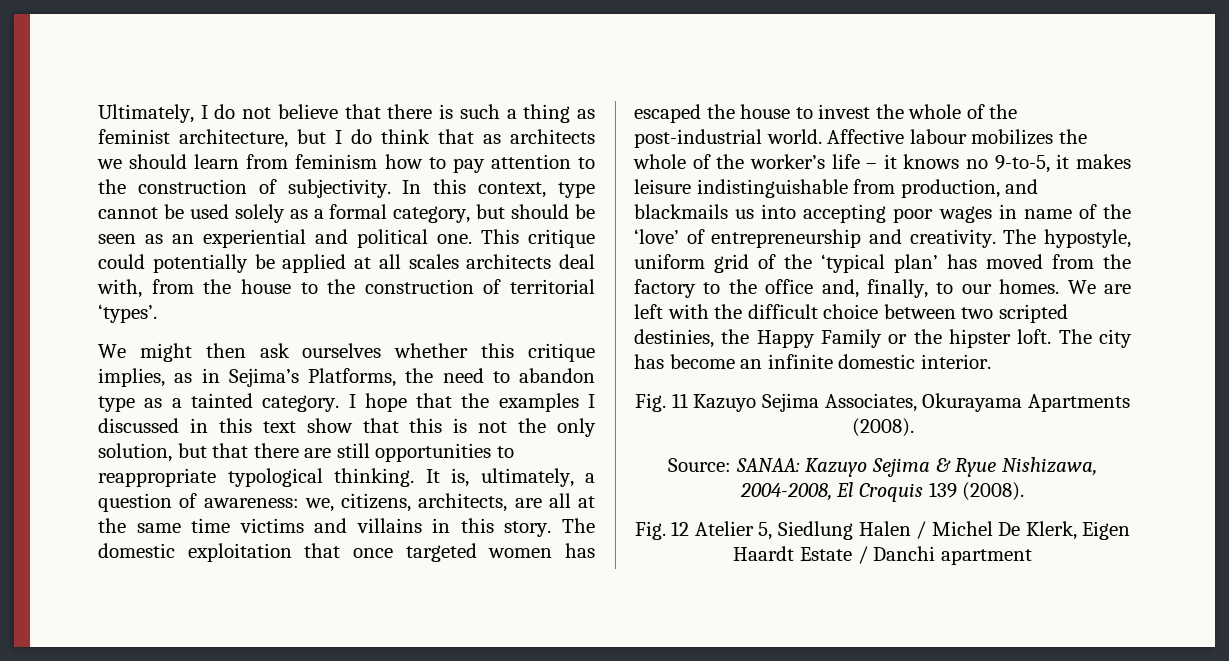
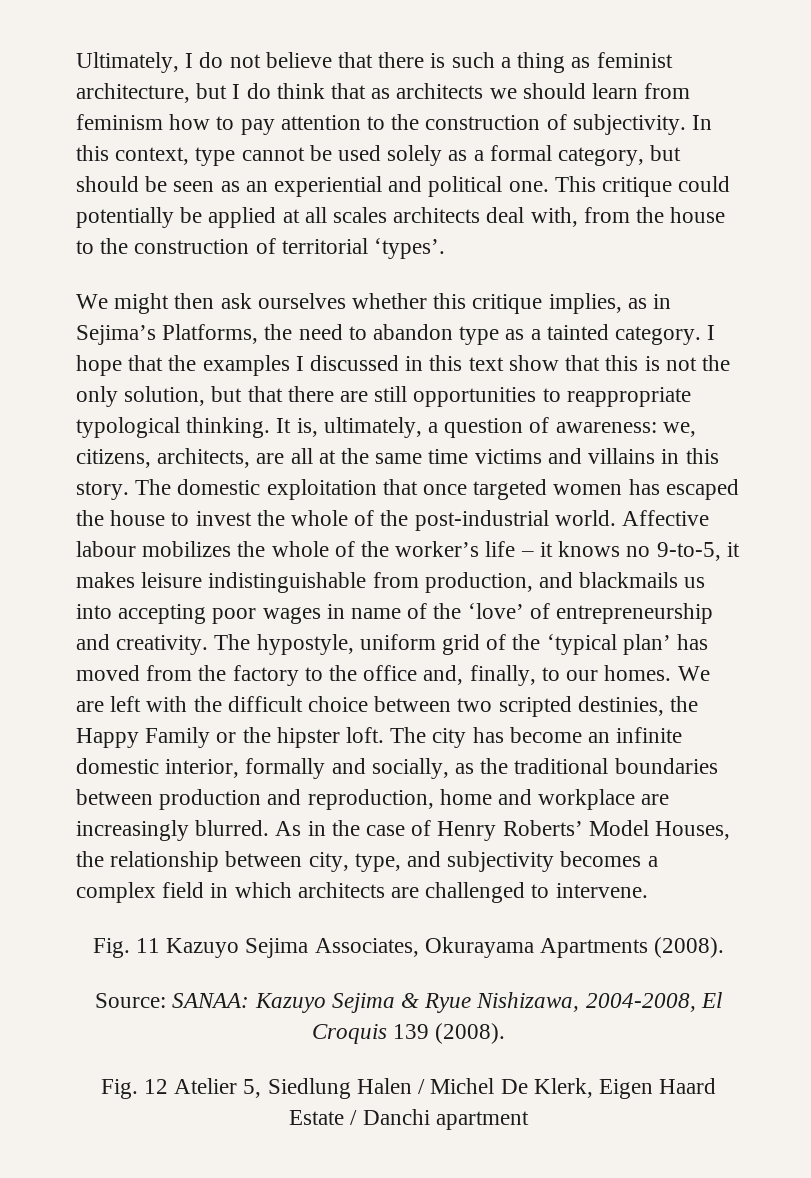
- The city has become an infinite domestic interior.
+ The city has become an infinite domestic interior, formally and socially, as the traditional boundaries between production and reproduction, home and workplace are increasingly blurred. As in the case of Henry Roberts’ Model Houses, the relationship between city, type, and subjectivity becomes a complex field in which architects are challenged to intervene.
- Fig. 12 Atelier 5, Siedlung Halen / Michel De Klerk, Eigen Haardt Estate / Danchi apartment
+ Fig. 12 Atelier 5, Siedlung Halen / Michel De Klerk, Eigen Haard Estate / Danchi apartment

